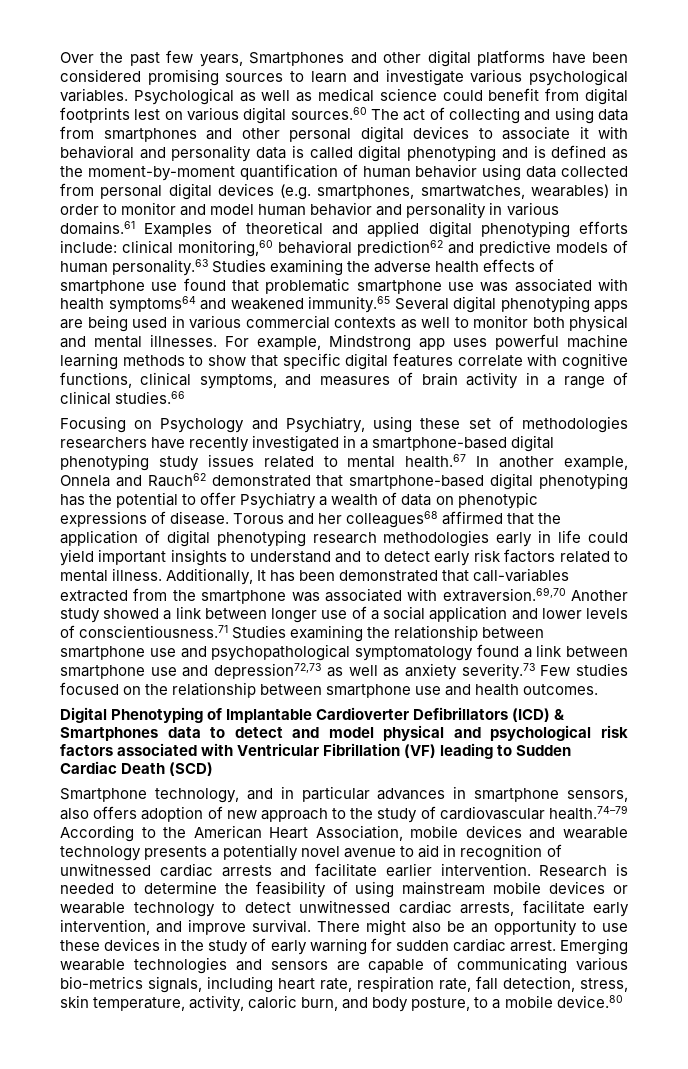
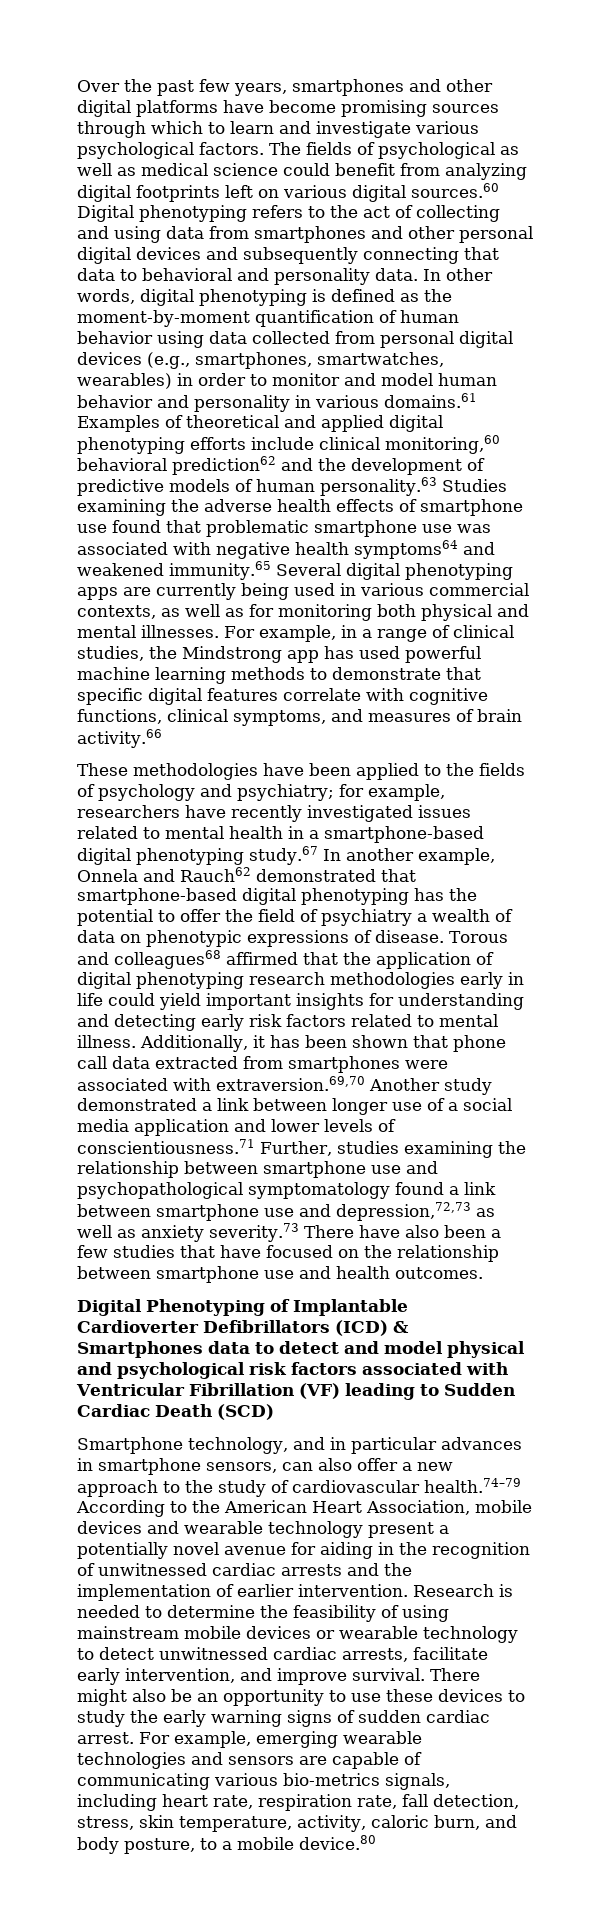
- Over the past few years, Smartphones and other digital platforms have been considered promising sources to learn and investigate various psychological variables. Psychological as well as medical science could benefit from digital footprints lest on various digital sources.60 The act of collecting and using data from smartphones and other personal digital devices to associate it with behavioral and personality data is called digital phenotyping and is defined as the moment-by-moment quantification of human behavior using data collected from personal digital devices (e.g. smartphones, smartwatches, wearables) in order to monitor and model human behavior and personality in various domains.61 Examples of theoretical and applied digital phenotyping efforts include: clinical monitoring,60 behavioral prediction62 and predictive models of human personality.63 Studies examining the adverse health effects of smartphone use found that problematic smartphone use was associated with health symptoms64 and weakened immunity.65 Several digital phenotyping apps are being used in various commercial contexts as well to monitor both physical and mental illnesses.
+ Over the past few years, smartphones and other digital platforms have become promising sources through which to learn and investigate various psychological factors. The fields of psychological as well as medical science could benefit from analyzing digital footprints left on various digital sources.60 Digital phenotyping refers to the act of collecting and using data from smartphones and other personal digital devices and subsequently connecting that data to behavioral and personality data. In other words, digital phenotyping is defined as the moment-by-moment quantification of human behavior using data collected from personal digital devices (e.g., smartphones, smartwatches, wearables) in order to monitor and model human behavior and personality in various domains.61 Examples of theoretical and applied digital phenotyping efforts include clinical monitoring,60 behavioral prediction62 and the development of predictive models of human personality.63 Studies examining the adverse health effects of smartphone use found that problematic smartphone use was associated with negative health symptoms64 and weakened immunity.65 Several digital phenotyping apps are currently being used in various commercial contexts, as well as for monitoring both physical and mental illnesses.
- For example, Mindstrong app uses powerful machine learning methods to show that specific digital features correlate with cognitive functions, clinical symptoms, and measures of brain activity in a range of clinical studies.66
- Focusing on Psychology and Psychiatry, using these set of methodologies researchers have recently investigated in a smartphone-based digital phenotyping study issues related to mental health.67 In another example, Onnela and Rauch62 demonstrated that smartphone-based digital phenotyping has the potential to offer Psychiatry a wealth of data on phenotypic expressions of disease.
+ For example, in a range of clinical studies, the Mindstrong app has used powerful machine learning methods to demonstrate that specific digital features correlate with cognitive functions, clinical symptoms, and measures of brain activity.66
+ These methodologies have been applied to the fields of psychology and psychiatry; for example, researchers have recently investigated issues related to mental health in a smartphone-based digital phenotyping study.67 In another example, Onnela and Rauch62 demonstrated that smartphone-based digital phenotyping has the potential to offer the field of psychiatry a wealth of data on phenotypic expressions of disease.
- Torous and her colleagues68 affirmed that the application of digital phenotyping research methodologies early in life could yield important insights to understand and to detect early risk factors related to mental illness.
+ Torous and colleagues68 affirmed that the application of digital phenotyping research methodologies early in life could yield important insights for understanding and detecting early risk factors related to mental illness.
- Additionally, It has been demonstrated that call-variables extracted from the smartphone was associated with extraversion.69,70 Another study showed a link between longer use of a social application and lower levels of conscientiousness.71 Studies examining the relationship between smartphone use and psychopathological symptomatology found a link between smartphone use and depression72,73 as well as anxiety severity.73 Few studies focused on the relationship between smartphone use and health outcomes.
+ Additionally, it has been shown that phone call data extracted from smartphones were associated with extraversion.69,70 Another study demonstrated a link between longer use of a social media application and lower levels of conscientiousness.71 Further, studies examining the relationship between smartphone use and psychopathological symptomatology found a link between smartphone use and depression,72,73 as well as anxiety severity.73 There have also been a few studies that have focused on the relationship between smartphone use and health outcomes.
- Smartphone technology, and in particular advances in smartphone sensors, also offers adoption of new approach to the study of cardiovascular health.74–79 According to the American Heart Association, mobile devices and wearable technology presents a potentially novel avenue to aid in recognition of unwitnessed cardiac arrests and facilitate earlier intervention.
+ Smartphone technology, and in particular advances in smartphone sensors, can also offer a new approach to the study of cardiovascular health.74–79 According to the American Heart Association, mobile devices and wearable technology present a potentially novel avenue for aiding in the recognition of unwitnessed cardiac arrests and the implementation of earlier intervention.
- There might also be an opportunity to use these devices in the study of early warning for sudden cardiac arrest. Emerging wearable technologies and sensors are capable of communicating various bio-metrics signals, including heart rate, respiration rate, fall detection, stress, skin temperature, activity, caloric burn, and body posture, to a mobile device.80
+ There might also be an opportunity to use these devices to study the early warning signs of sudden cardiac arrest. For example, emerging wearable technologies and sensors are capable of communicating various bio-metrics signals, including heart rate, respiration rate, fall detection, stress, skin temperature, activity, caloric burn, and body posture, to a mobile device.80

